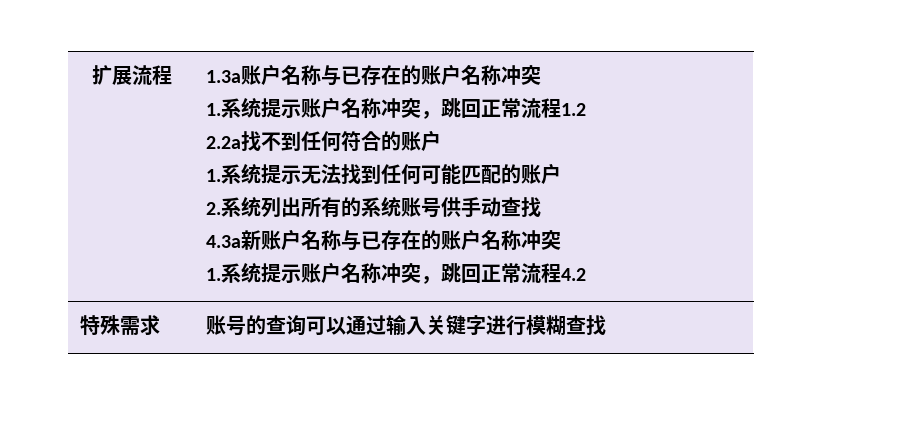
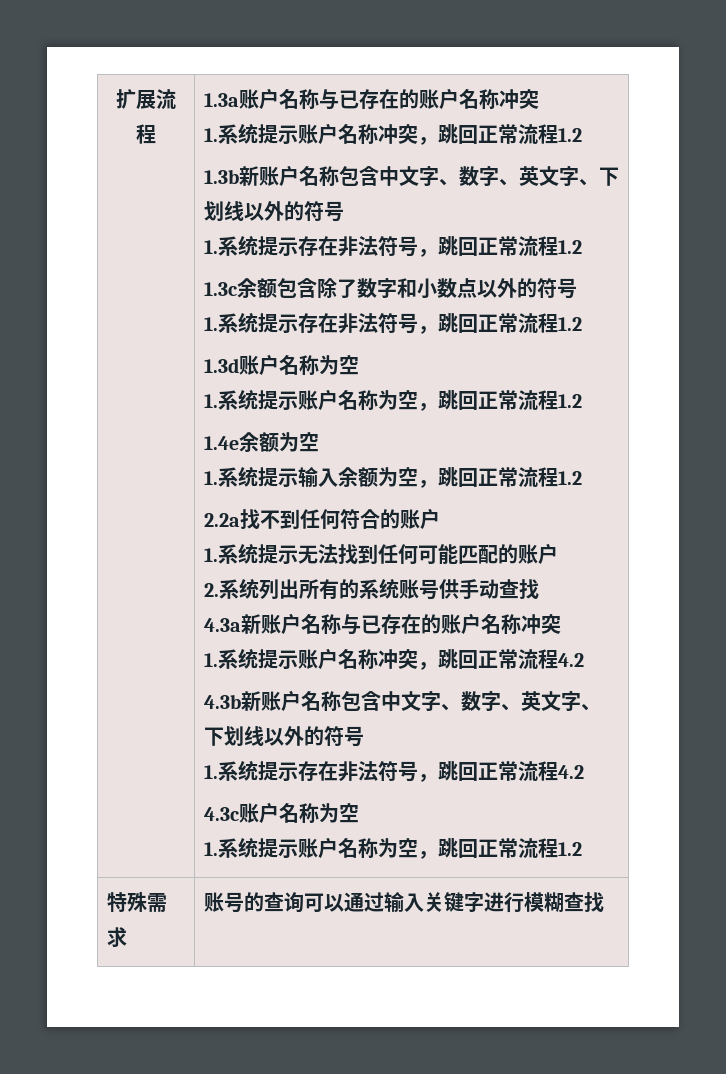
+ 1.3b新账户名称包含中文字、数字、英文字、下划线以外的符号
+ 1.系统提示存在非法符号，跳回正常流程1.2
+ 1.3c余额包含除了数字和小数点以外的符号
+ 1.系统提示存在非法符号，跳回正常流程1.2
+ 1.3d账户名称为空
+ 1.系统提示账户名称为空，跳回正常流程1.2
+ 1.4e余额为空
+ 1.系统提示输入余额为空，跳回正常流程1.2
+ 4.3b新账户名称包含中文字、数字、英文字、下划线以外的符号
+ 1.系统提示存在非法符号，跳回正常流程4.2
+ 4.3c账户名称为空
+ 1.系统提示账户名称为空，跳回正常流程1.2

